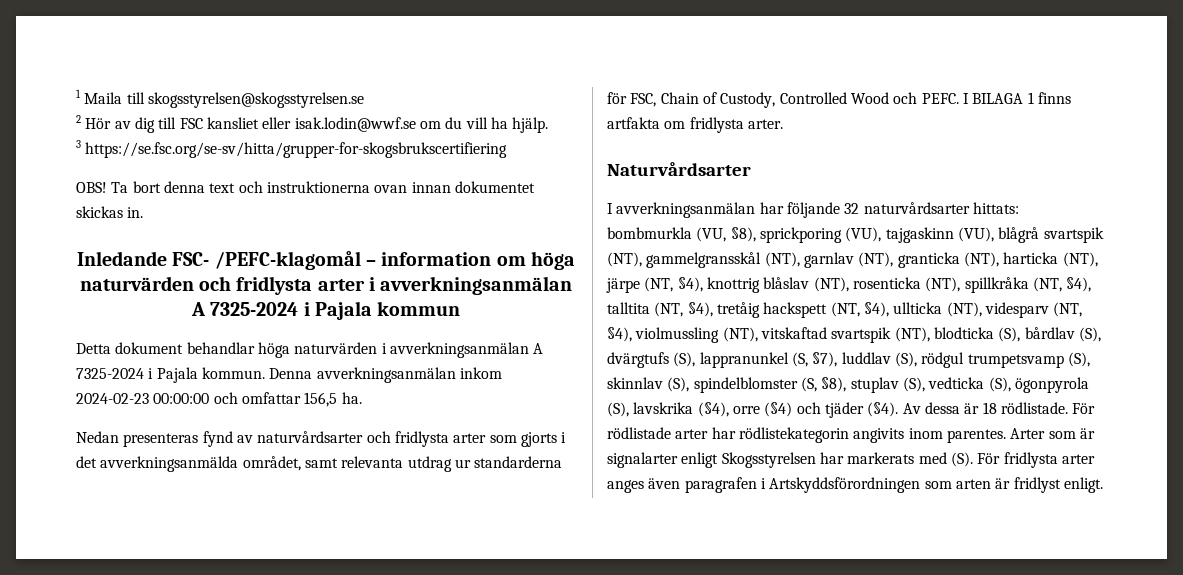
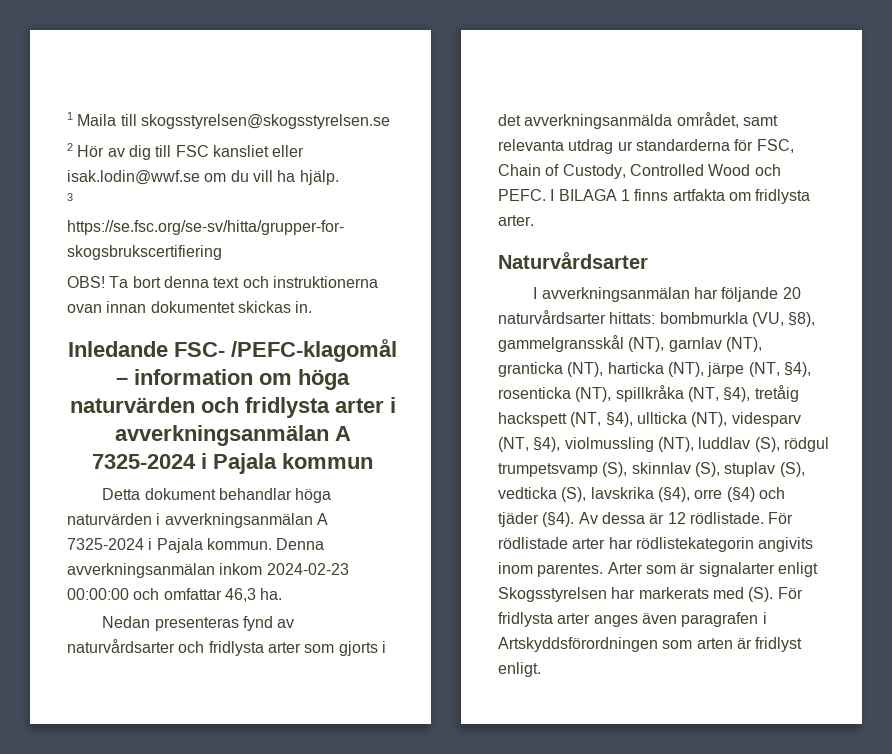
- Denna avverkningsanmälan inkom 2024-02-23 00:00:00 och omfattar 156,5 ha.
+ Denna avverkningsanmälan inkom 2024-02-23 00:00:00 och omfattar 46,3 ha.
- I avverkningsanmälan har följande 32 naturvårdsarter hittats: bombmurkla (VU, §8), sprickporing (VU), tajgaskinn (VU), blågrå svartspik (NT), gammelgransskål (NT), garnlav (NT), granticka (NT), harticka (NT), järpe (NT, §4), knottrig blåslav (NT), rosenticka (NT), spillkråka (NT, §4), talltita (NT, §4), tretåig hackspett (NT, §4), ullticka (NT), videsparv (NT, §4), violmussling (NT), vitskaftad svartspik (NT), blodticka (S), bårdlav (S), dvärgtufs (S), lappranunkel (S, §7), luddlav (S), rödgul trumpetsvamp (S), skinnlav (S), spindelblomster (S, §8), stuplav (S), vedticka (S), ögonpyrola (S), lavskrika (§4), orre (§4) och tjäder (§4).
+ I avverkningsanmälan har följande 20 naturvårdsarter hittats: bombmurkla (VU, §8), gammelgransskål (NT), garnlav (NT), granticka (NT), harticka (NT), järpe (NT, §4), rosenticka (NT), spillkråka (NT, §4), tretåig hackspett (NT, §4), ullticka (NT), videsparv (NT, §4), violmussling (NT), luddlav (S), rödgul trumpetsvamp (S), skinnlav (S), stuplav (S), vedticka (S), lavskrika (§4), orre (§4) och tjäder (§4).
- Av dessa är 18 rödlistade.
+ Av dessa är 12 rödlistade.

